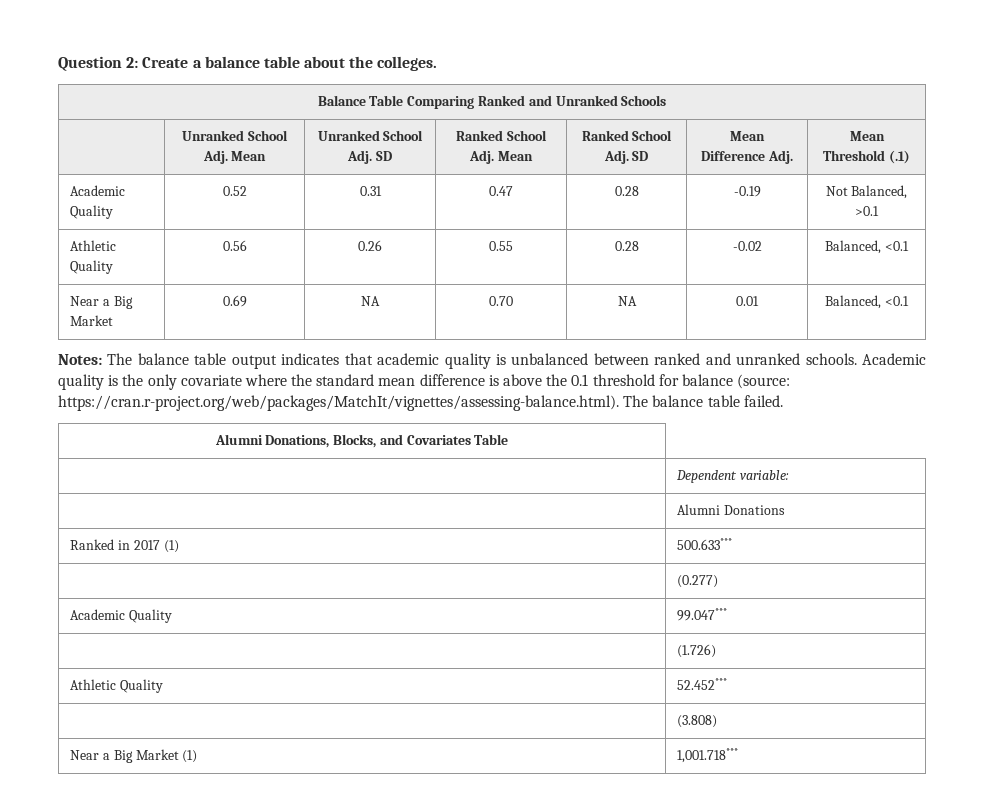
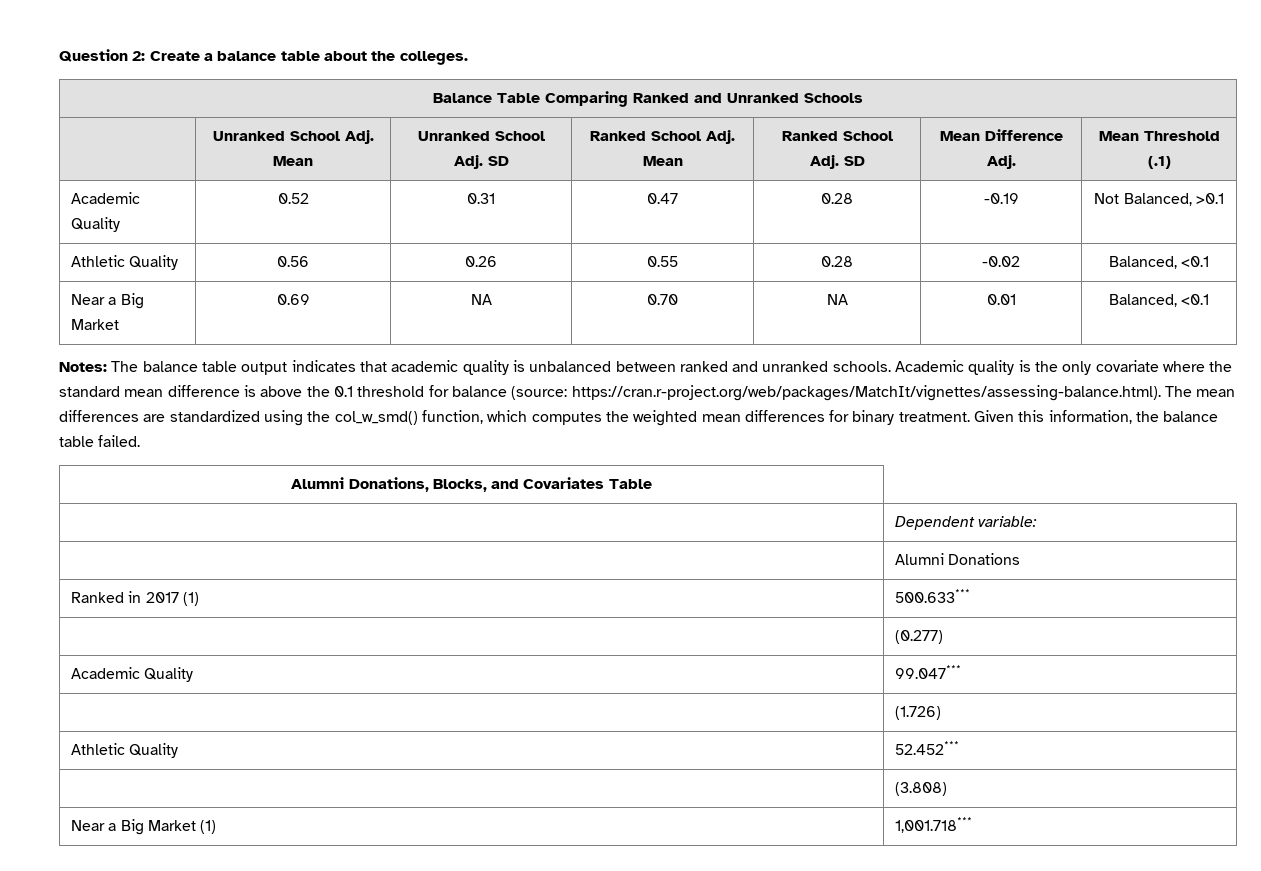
- Academic quality is the only covariate where the standard mean difference is above the 0.1 threshold for balance (source: https://cran.r-project.org/web/packages/MatchIt/vignettes/assessing-balance.html). The balance table failed.
+ Academic quality is the only covariate where the standard mean difference is above the 0.1 threshold for balance (source: https://cran.r-project.org/web/packages/MatchIt/vignettes/assessing-balance.html). The mean differences are standardized using the col_w_smd() function, which computes the weighted mean differences for binary treatment. Given this information, the balance table failed.

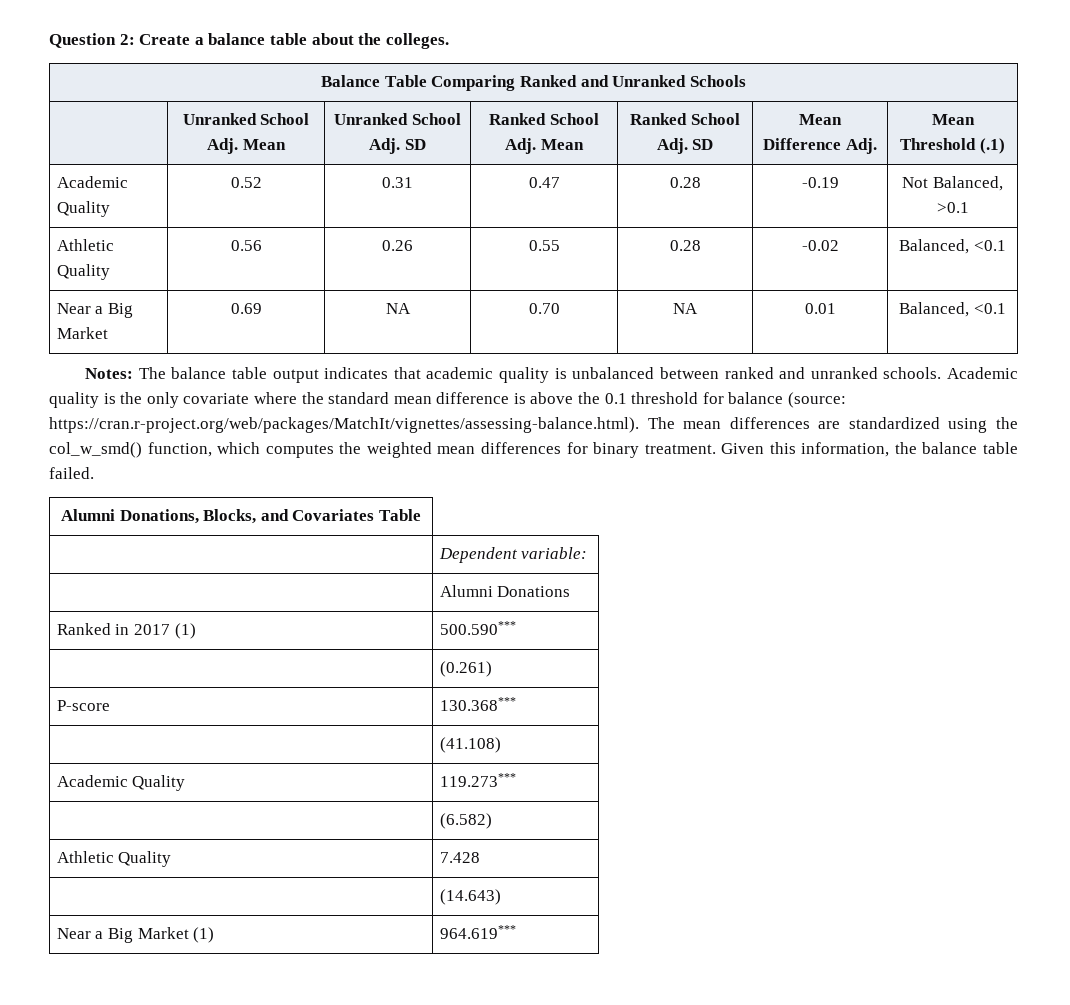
- Ranked in 2017 (1) | 500.633***
- | (0.277)
- Academic Quality | 99.047***
- | (1.726)
- Athletic Quality | 52.452***
- | (3.808)
+ Ranked in 2017 (1) | 500.590***
+ | (0.261)
+ P-score | 130.368***
+ | (41.108)
+ Academic Quality | 119.273***
+ | (6.582)
+ Athletic Quality | 7.428
+ | (14.643)
- Near a Big Market (1) | 1,001.718***
+ Near a Big Market (1) | 964.619***

